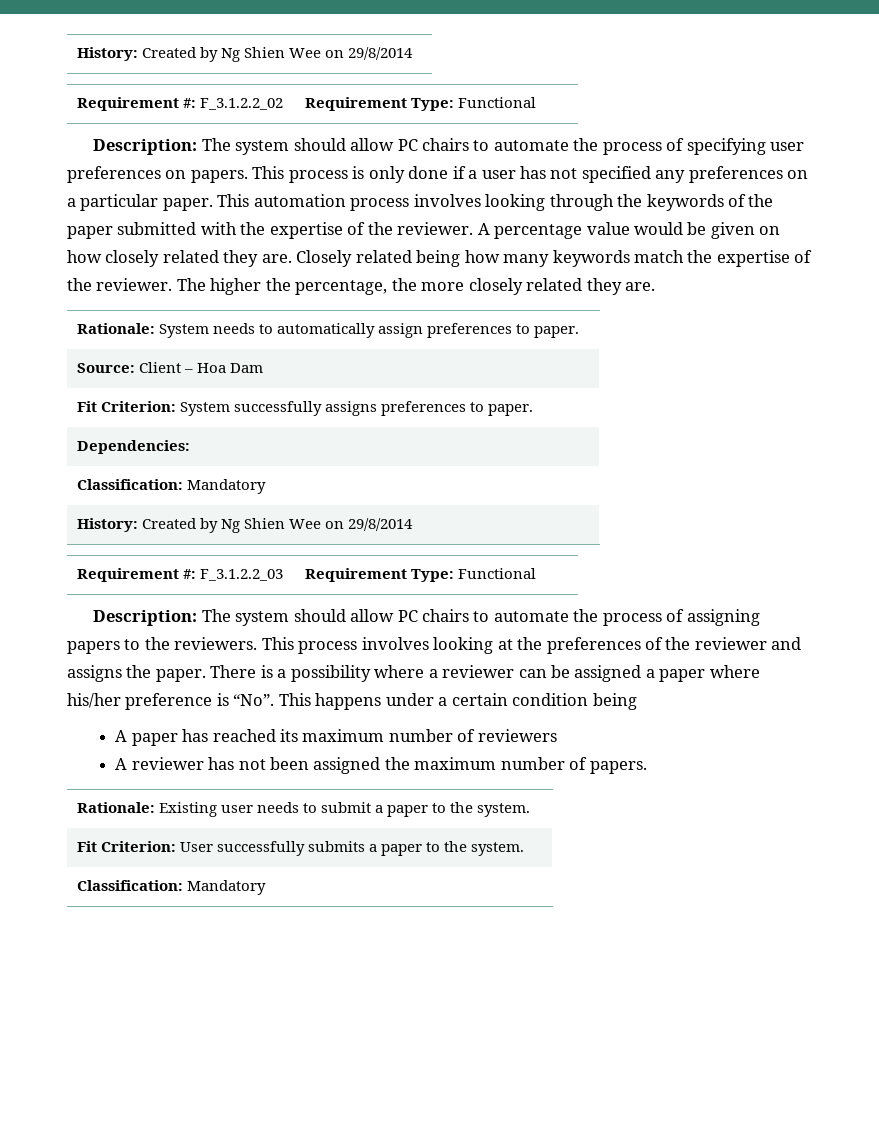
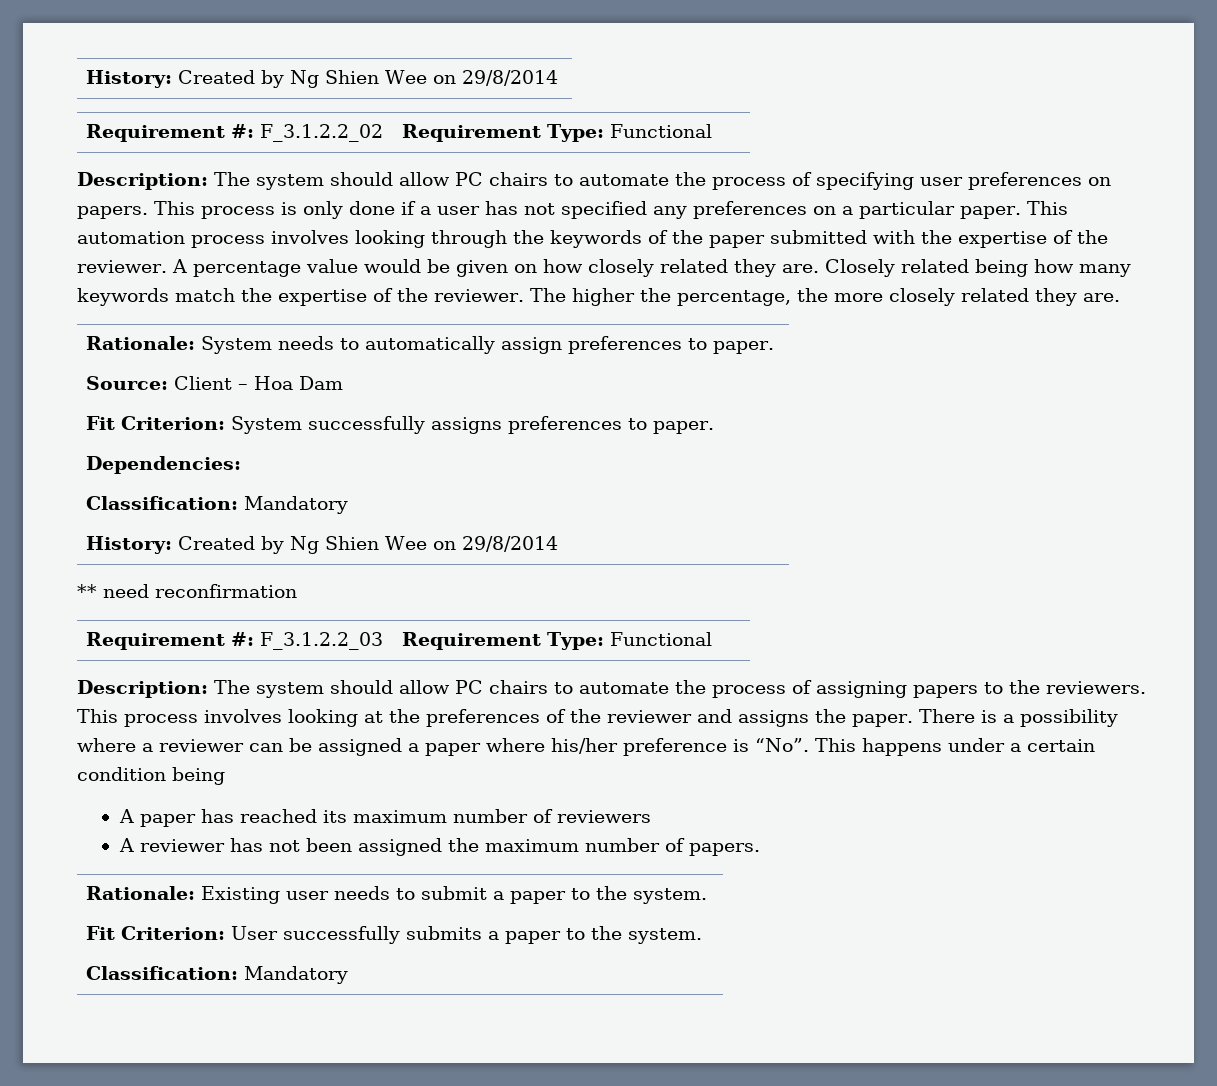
+ ** need reconfirmation

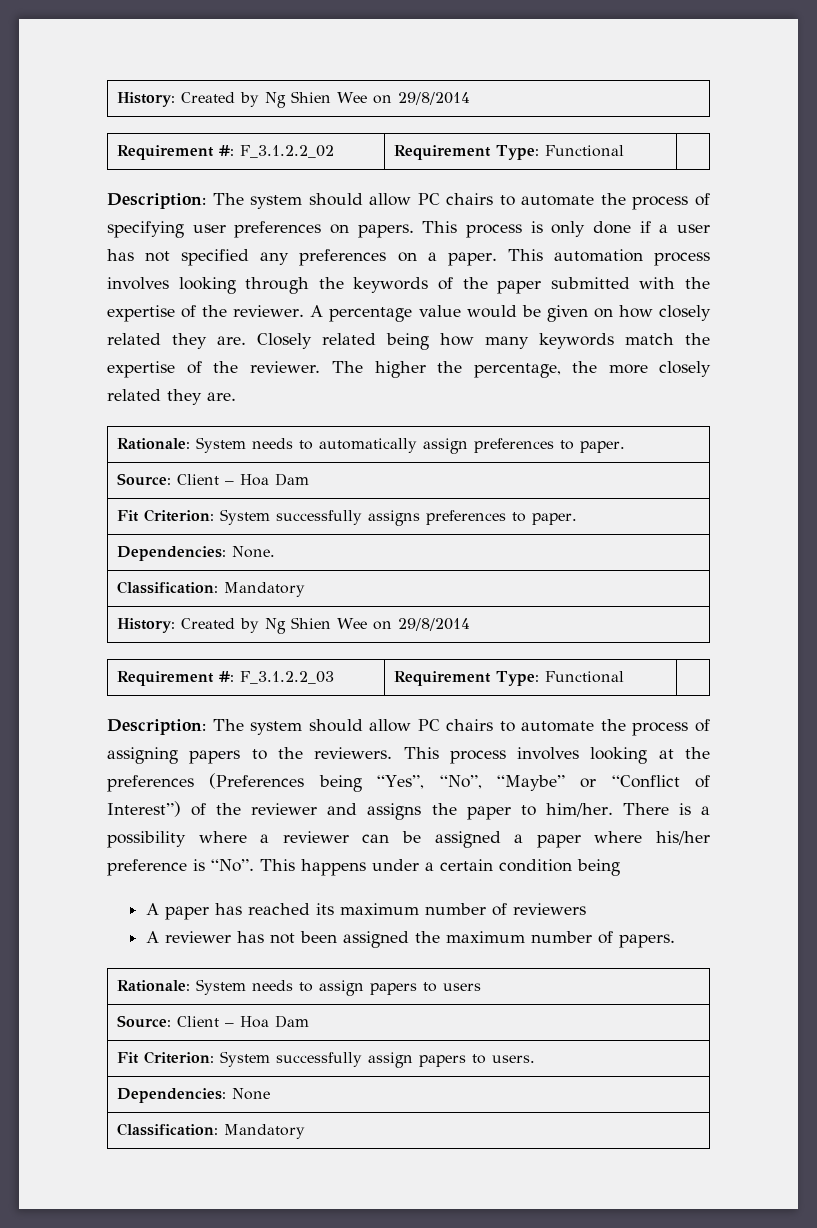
- This process is only done if a user has not specified any preferences on a particular paper.
+ This process is only done if a user has not specified any preferences on a paper.
- Dependencies:
+ Dependencies: None.
- ** need reconfirmation
- This process involves looking at the preferences of the reviewer and assigns the paper.
+ This process involves looking at the preferences (Preferences being “Yes”, “No”, “Maybe” or “Conflict of Interest”) of the reviewer and assigns the paper to him/her.
- Rationale: Existing user needs to submit a paper to the system.
- Fit Criterion: User successfully submits a paper to the system.
+ Rationale: System needs to assign papers to users
+ Source: Client – Hoa Dam
+ Fit Criterion: System successfully assign papers to users.
+ Dependencies: None

